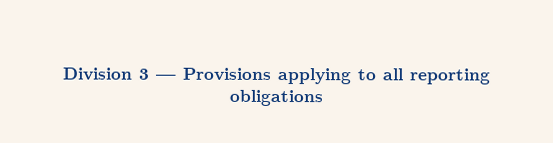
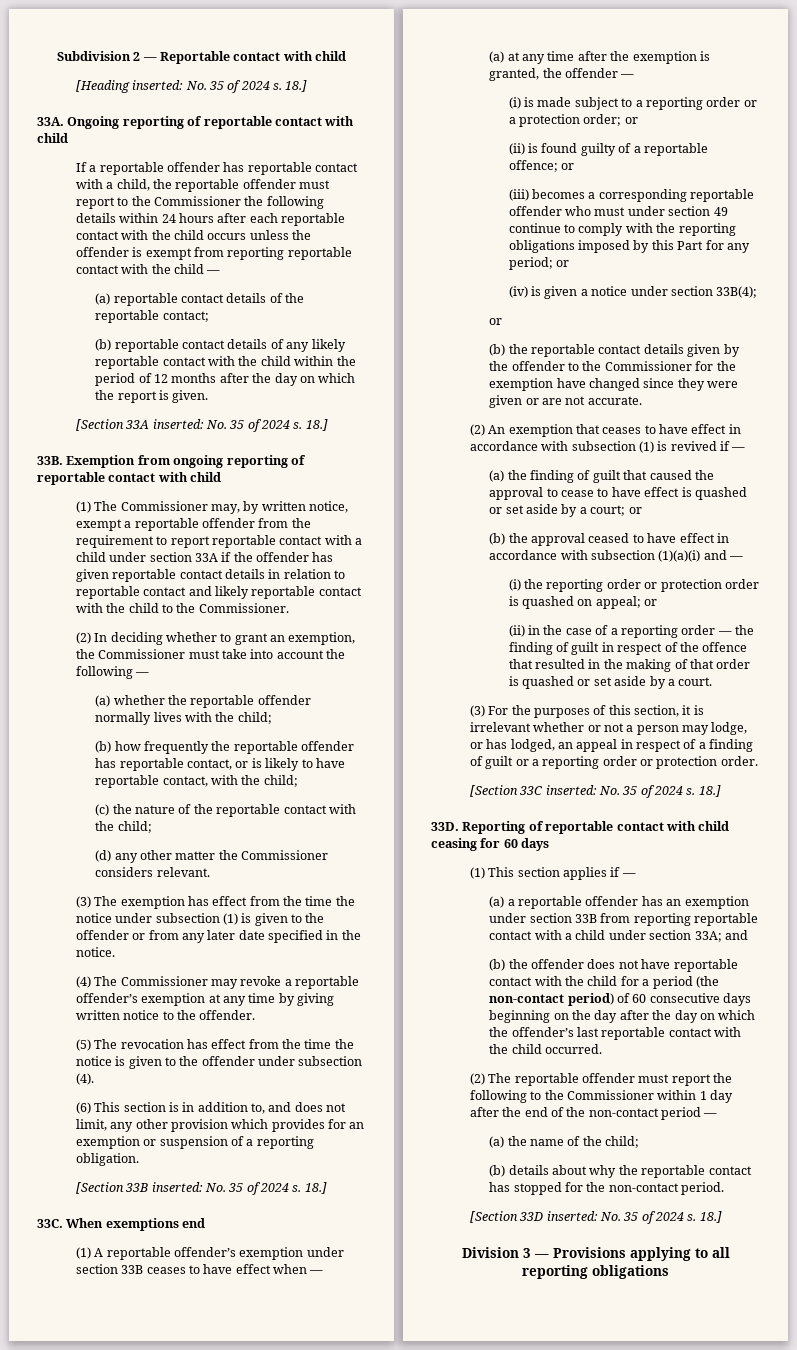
+ Subdivision 2 — Reportable contact with child
+ [Heading inserted: No. 35 of 2024 s. 18.]
+ 33A. Ongoing reporting of reportable contact with child
+ If a reportable offender has reportable contact with a child, the reportable offender must report to the Commissioner the following details within 24 hours after each reportable contact with the child occurs unless the offender is exempt from reporting reportable contact with the child —
+ (a) reportable contact details of the reportable contact;
+ (b) reportable contact details of any likely reportable contact with the child within the period of 12 months after the day on which the report is given.
+ [Section 33A inserted: No. 35 of 2024 s. 18.]
+ 33B. Exemption from ongoing reporting of reportable contact with child
+ (1) The Commissioner may, by written notice, exempt a reportable offender from the requirement to report reportable contact with a child under section 33A if the offender has given reportable contact details in relation to reportable contact and likely reportable contact with the child to the Commissioner.
+ (2) In deciding whether to grant an exemption, the Commissioner must take into account the following —
+ (a) whether the reportable offender normally lives with the child;
+ (b) how frequently the reportable offender has reportable contact, or is likely to have reportable contact, with the child;
+ (c) the nature of the reportable contact with the child;
+ (d) any other matter the Commissioner considers relevant.
+ (3) The exemption has effect from the time the notice under subsection (1) is given to the offender or from any later date specified in the notice.
+ (4) The Commissioner may revoke a reportable offender’s exemption at any time by giving written notice to the offender.
+ (5) The revocation has effect from the time the notice is given to the offender under subsection (4).
+ (6) This section is in addition to, and does not limit, any other provision which provides for an exemption or suspension of a reporting obligation.
+ [Section 33B inserted: No. 35 of 2024 s. 18.]
+ 33C. When exemptions end
+ (1) A reportable offender’s exemption under section 33B ceases to have effect when —
+ (a) at any time after the exemption is granted, the offender —
+ (i) is made subject to a reporting order or a protection order; or
+ (ii) is found guilty of a reportable offence; or
+ (iii) becomes a corresponding reportable offender who must under section 49 continue to comply with the reporting obligations imposed by this Part for any period; or
+ (iv) is given a notice under section 33B(4);
+ or
+ (b) the reportable contact details given by the offender to the Commissioner for the exemption have changed since they were given or are not accurate.
+ (2) An exemption that ceases to have effect in accordance with subsection (1) is revived if —
+ (a) the finding of guilt that caused the approval to cease to have effect is quashed or set aside by a court; or
+ (b) the approval ceased to have effect in accordance with subsection (1)(a)(i) and —
+ (i) the reporting order or protection order is quashed on appeal; or
+ (ii) in the case of a reporting order — the finding of guilt in respect of the offence that resulted in the making of that order is quashed or set aside by a court.
+ (3) For the purposes of this section, it is irrelevant whether or not a person may lodge, or has lodged, an appeal in respect of a finding of guilt or a reporting order or protection order.
+ [Section 33C inserted: No. 35 of 2024 s. 18.]
+ 33D. Reporting of reportable contact with child ceasing for 60 days
+ (1) This section applies if —
+ (a) a reportable offender has an exemption under section 33B from reporting reportable contact with a child under section 33A; and
+ (b) the offender does not have reportable contact with the child for a period (the non-contact period) of 60 consecutive days beginning on the day after the day on which the offender’s last reportable contact with the child occurred.
+ (2) The reportable offender must report the following to the Commissioner within 1 day after the end of the non-contact period —
+ (a) the name of the child;
+ (b) details about why the reportable contact has stopped for the non-contact period.
+ [Section 33D inserted: No. 35 of 2024 s. 18.]

